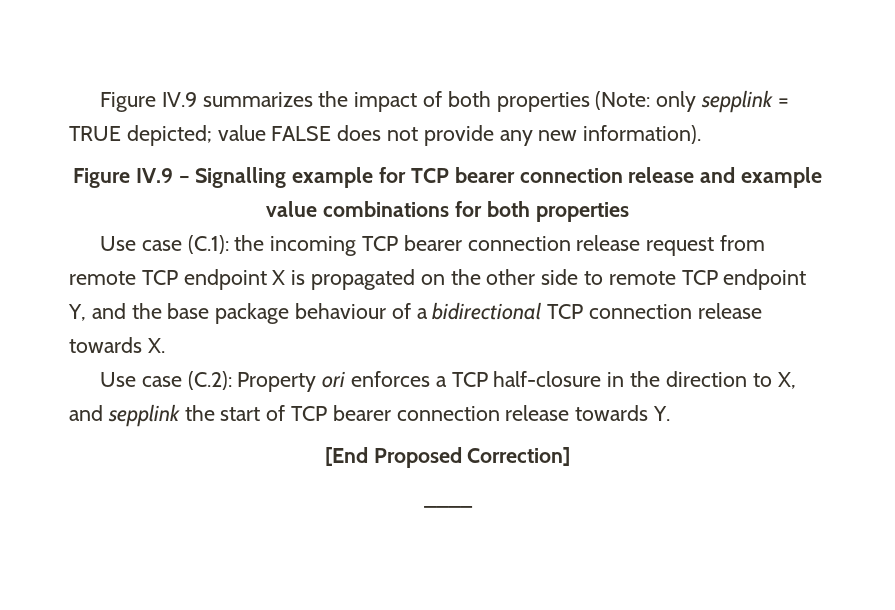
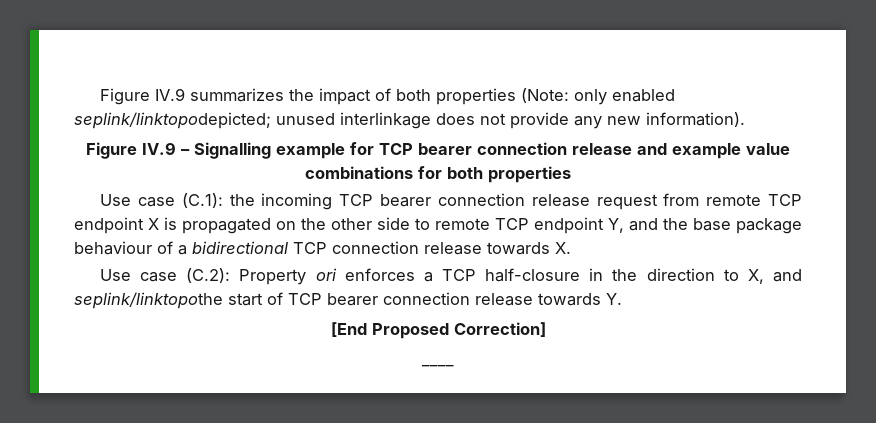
- Figure IV.9 summarizes the impact of both properties (Note: only sepplink = TRUE depicted; value FALSE does not provide any new information).
+ Figure IV.9 summarizes the impact of both properties (Note: only enabled seplink/linktopodepicted; unused interlinkage does not provide any new information).
- Use case (C.2): Property ori enforces a TCP half-closure in the direction to X, and sepplink the start of TCP bearer connection release towards Y.
+ Use case (C.2): Property ori enforces a TCP half-closure in the direction to X, and seplink/linktopothe start of TCP bearer connection release towards Y.

